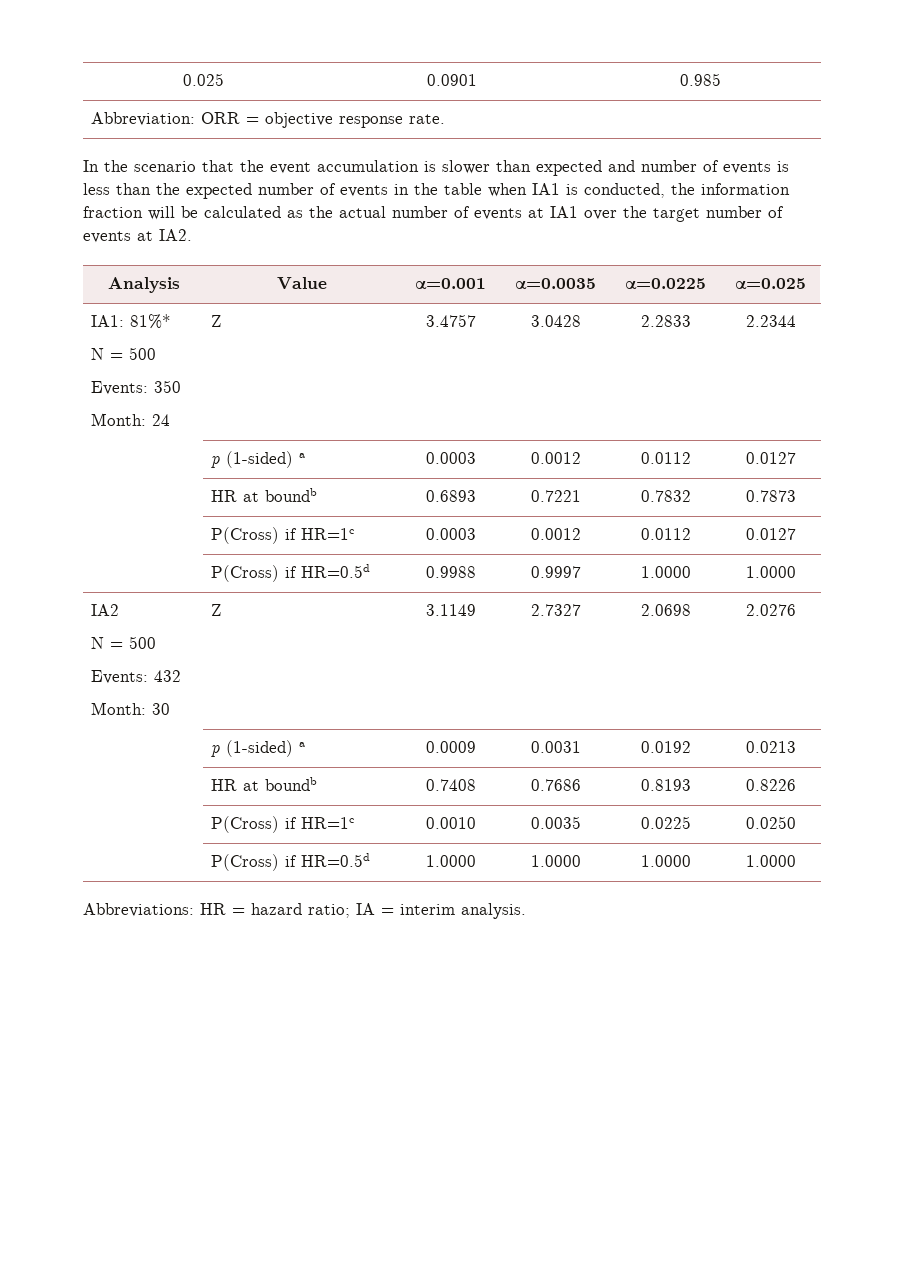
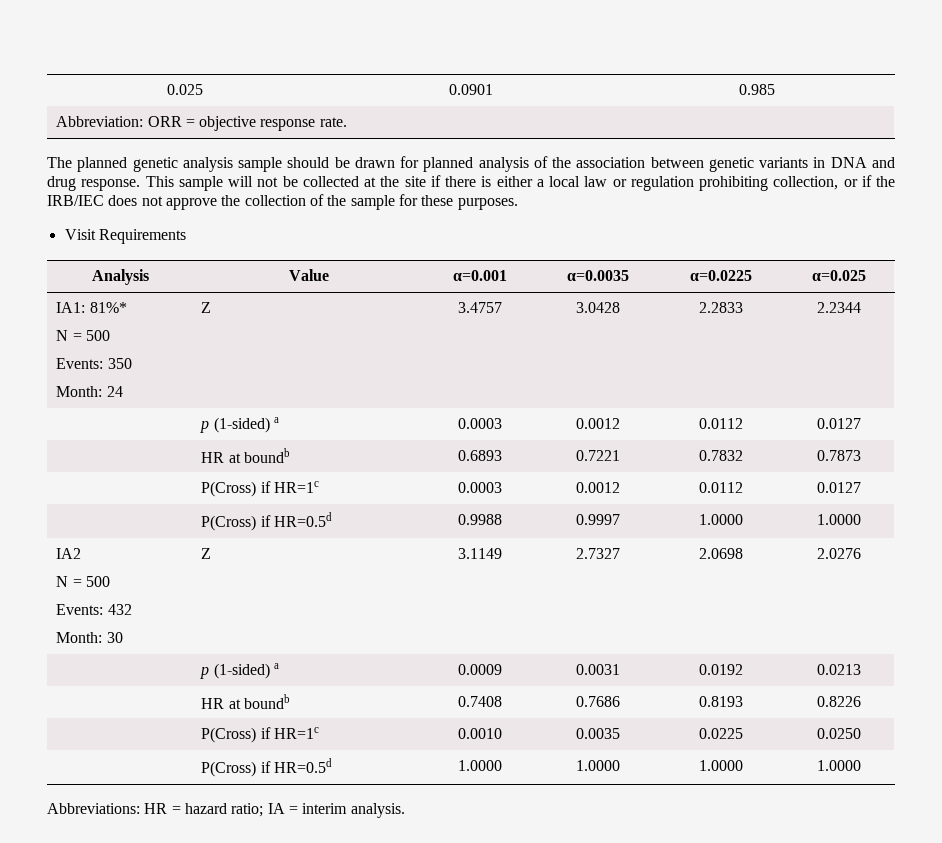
- In the scenario that the event accumulation is slower than expected and number of events is less than the expected number of events in the table when IA1 is conducted, the information fraction will be calculated as the actual number of events at IA1 over the target number of events at IA2.
+ The planned genetic analysis sample should be drawn for planned analysis of the association between genetic variants in DNA and drug response. This sample will not be collected at the site if there is either a local law or regulation prohibiting collection, or if the IRB/IEC does not approve the collection of the sample for these purposes.
+ Visit Requirements

